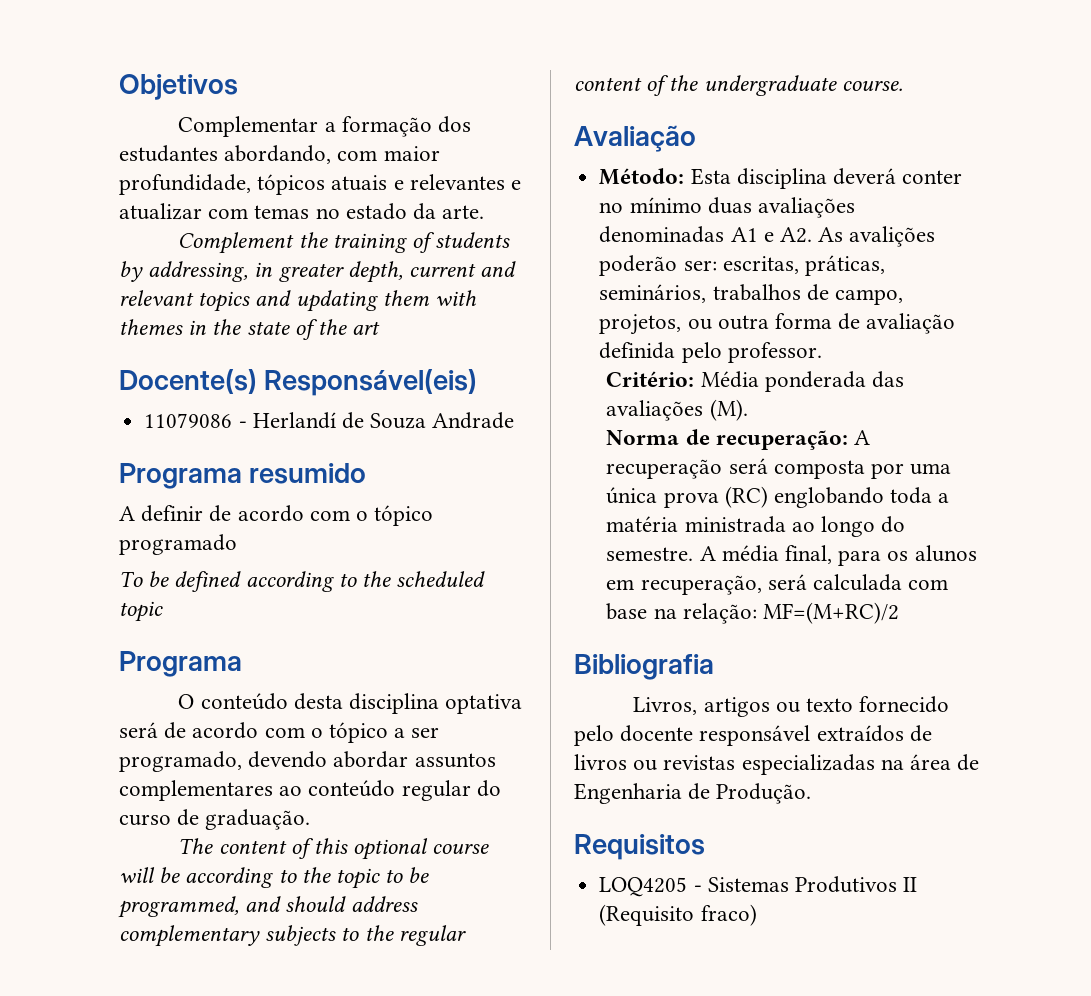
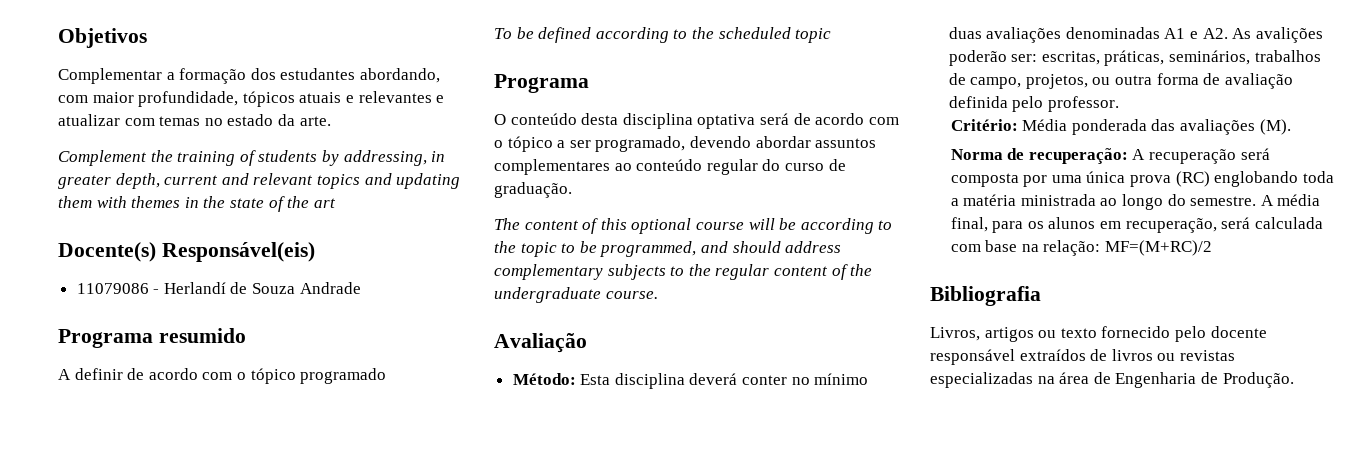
- Requisitos
- LOQ4205 - Sistemas Produtivos II (Requisito fraco)

